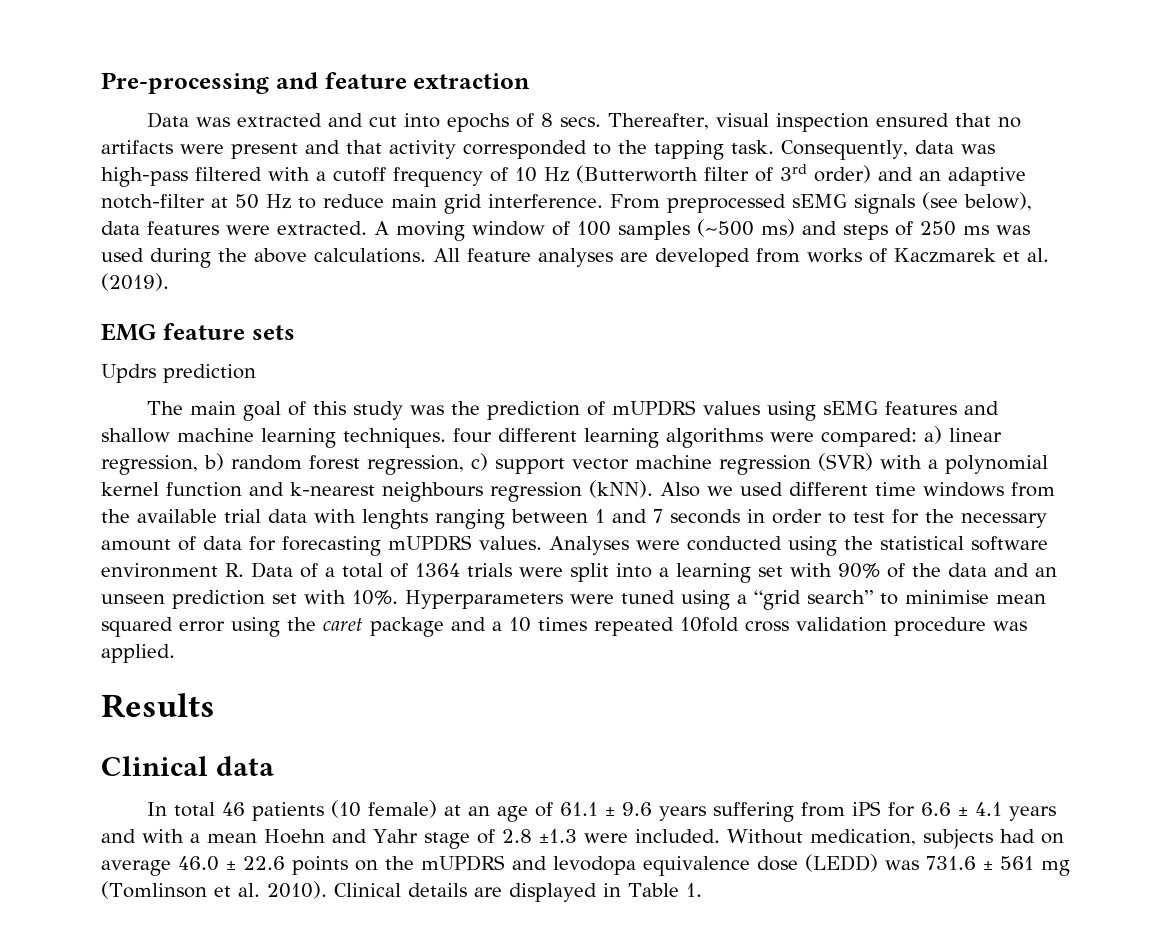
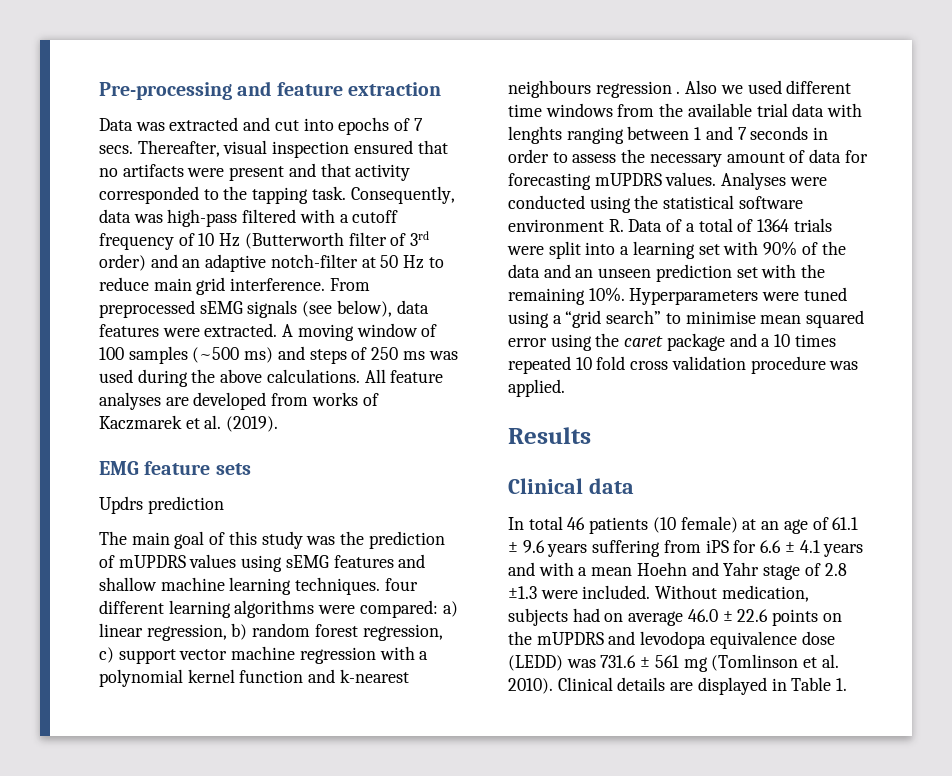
- Data was extracted and cut into epochs of 8 secs.
+ Data was extracted and cut into epochs of 7 secs.
- The main goal of this study was the prediction of mUPDRS values using sEMG features and shallow machine learning techniques. four different learning algorithms were compared: a) linear regression, b) random forest regression, c) support vector machine regression (SVR) with a polynomial kernel function and k-nearest neighbours regression (kNN).
+ The main goal of this study was the prediction of mUPDRS values using sEMG features and shallow machine learning techniques. four different learning algorithms were compared: a) linear regression, b) random forest regression, c) support vector machine regression with a polynomial kernel function and k-nearest neighbours regression .
- Also we used different time windows from the available trial data with lenghts ranging between 1 and 7 seconds in order to test for the necessary amount of data for forecasting mUPDRS values.
+ Also we used different time windows from the available trial data with lenghts ranging between 1 and 7 seconds in order to assess the necessary amount of data for forecasting mUPDRS values.
- Analyses were conducted using the statistical software environment R. Data of a total of 1364 trials were split into a learning set with 90% of the data and an unseen prediction set with 10%.
+ Analyses were conducted using the statistical software environment R. Data of a total of 1364 trials were split into a learning set with 90% of the data and an unseen prediction set with the remaining 10%.
- Hyperparameters were tuned using a “grid search” to minimise mean squared error using the caret package and a 10 times repeated 10fold cross validation procedure was applied.
+ Hyperparameters were tuned using a “grid search” to minimise mean squared error using the caret package and a 10 times repeated 10 fold cross validation procedure was applied.

